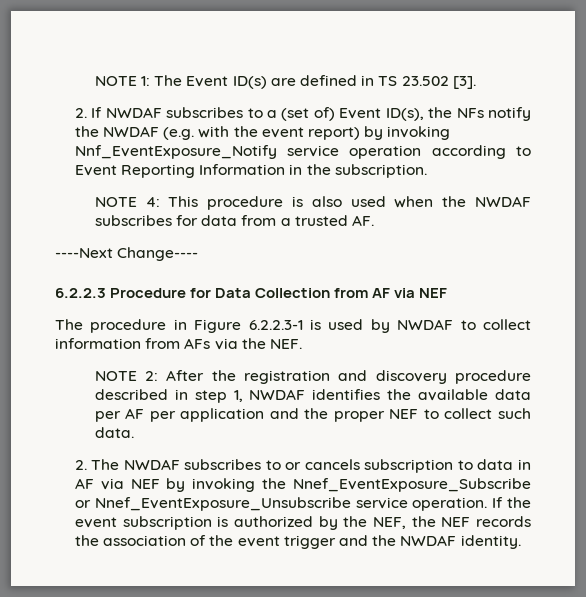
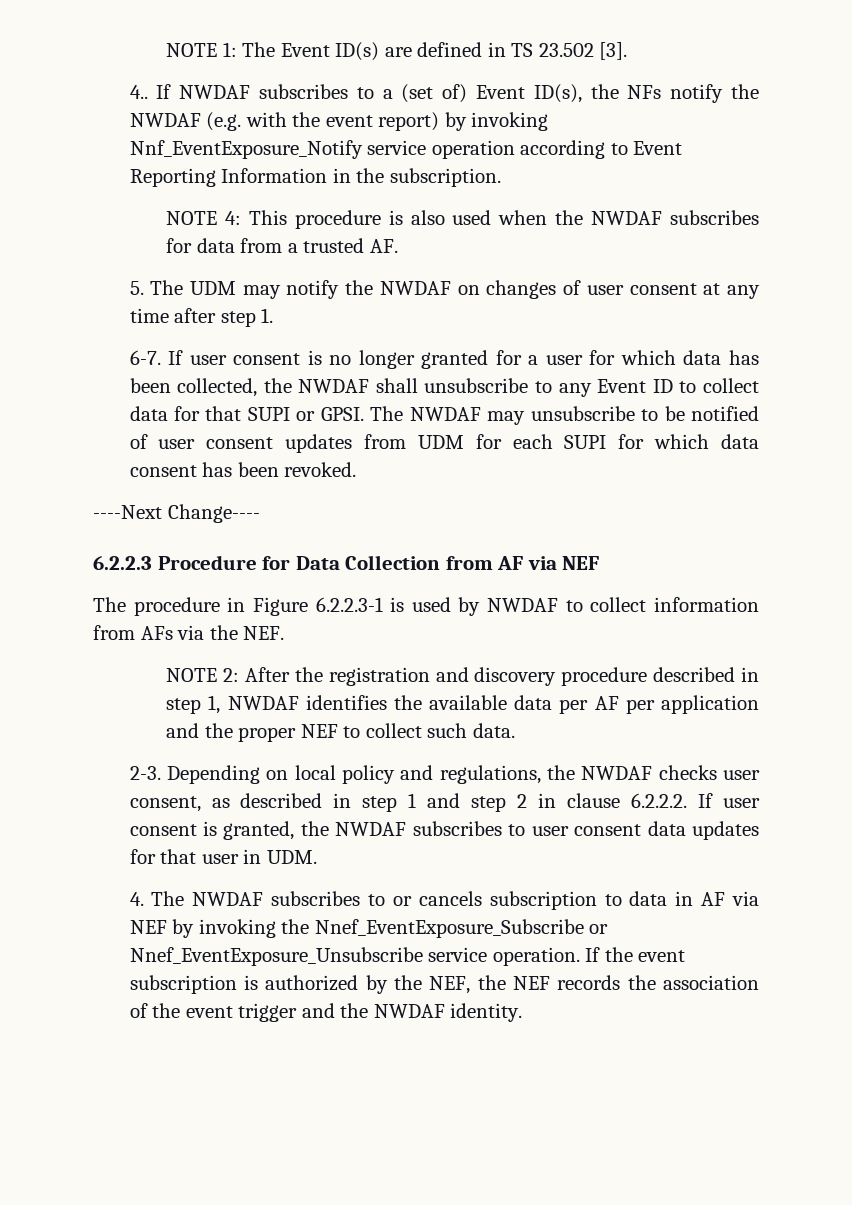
- 2. If NWDAF subscribes to a (set of) Event ID(s), the NFs notify the NWDAF (e.g. with the event report) by invoking Nnf_EventExposure_Notify service operation according to Event Reporting Information in the subscription.
+ 4.. If NWDAF subscribes to a (set of) Event ID(s), the NFs notify the NWDAF (e.g. with the event report) by invoking Nnf_EventExposure_Notify service operation according to Event Reporting Information in the subscription.
+ 5. The UDM may notify the NWDAF on changes of user consent at any time after step 1.
+ 6-7. If user consent is no longer granted for a user for which data has been collected, the NWDAF shall unsubscribe to any Event ID to collect data for that SUPI or GPSI. The NWDAF may unsubscribe to be notified of user consent updates from UDM for each SUPI for which data consent has been revoked.
- 2. The NWDAF subscribes to or cancels subscription to data in AF via NEF by invoking the Nnef_EventExposure_Subscribe or Nnef_EventExposure_Unsubscribe service operation.
+ 2-3. Depending on local policy and regulations, the NWDAF checks user consent, as described in step 1 and step 2 in clause 6.2.2.2. If user consent is granted, the NWDAF subscribes to user consent data updates for that user in UDM.
+ 4. The NWDAF subscribes to or cancels subscription to data in AF via NEF by invoking the Nnef_EventExposure_Subscribe or Nnef_EventExposure_Unsubscribe service operation.

